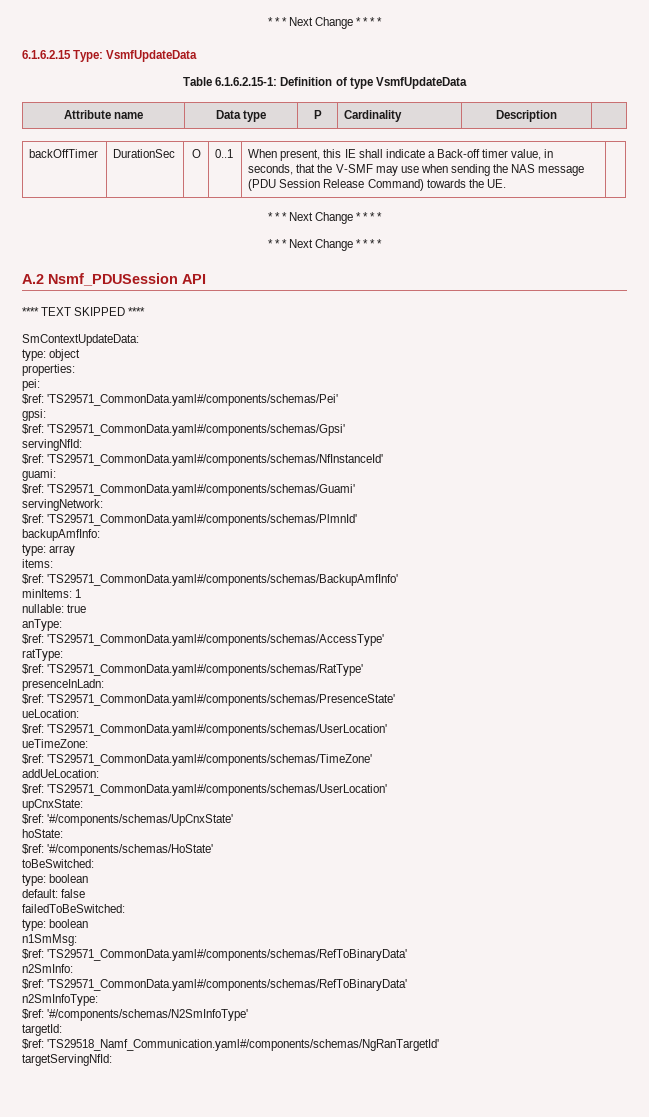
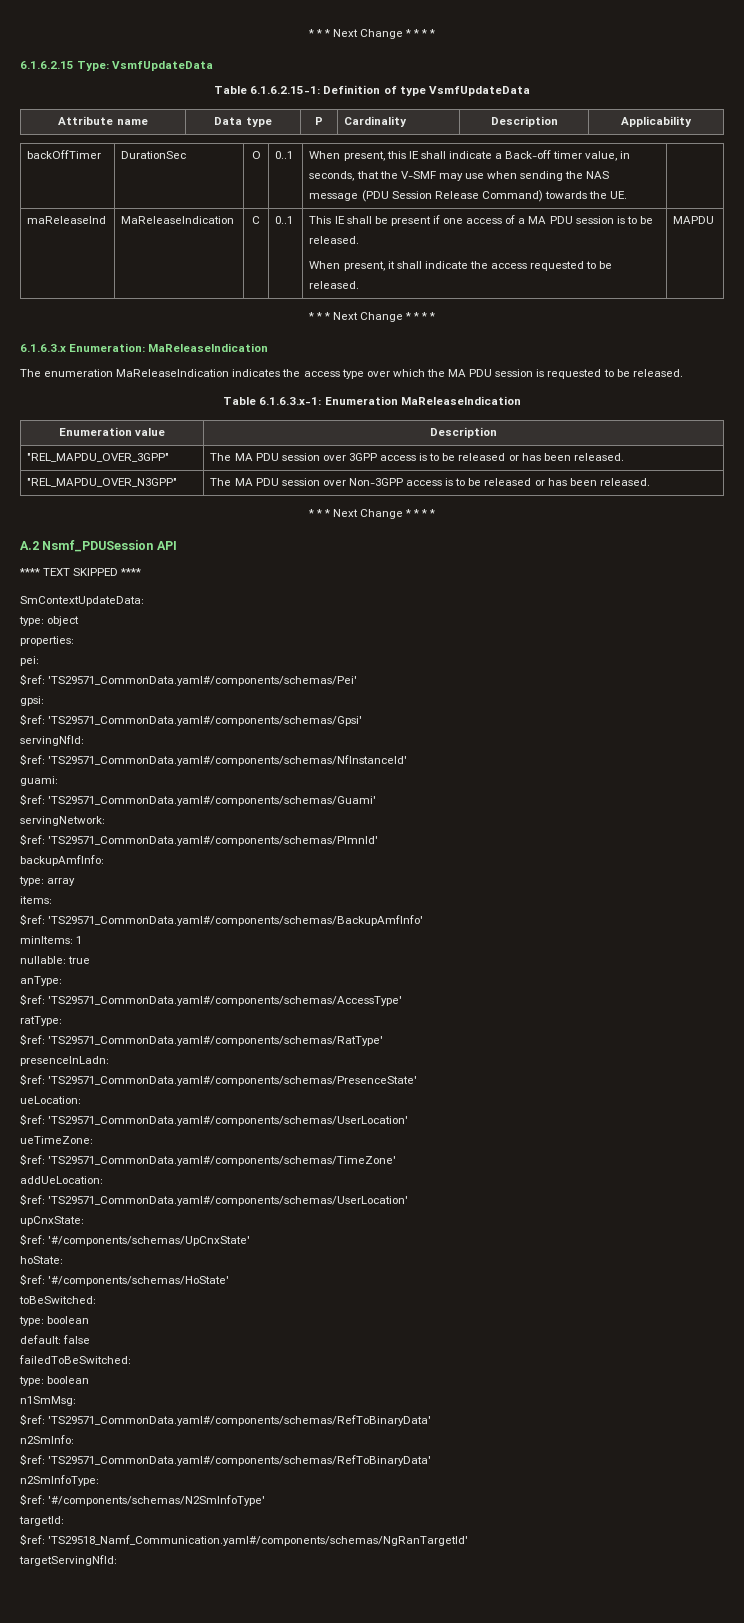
- Attribute name | Data type | P | Cardinality | Description |
+ Attribute name | Data type | P | Cardinality | Description | Applicability
  backOffTimer | DurationSec | O | 0..1 | When present, this IE shall indicate a Back-off timer value, in seconds, that the V-SMF may use when sending the NAS message (PDU Session Release Command) towards the UE. |
+ maReleaseInd | MaReleaseIndication | C | 0..1 | This IE shall be present if one access of a MA PDU session is to be released.
+ When present, it shall indicate the access requested to be released. | MAPDU
  * * * Next Change * * * *
+ 6.1.6.3.x Enumeration: MaReleaseIndication
+ The enumeration MaReleaseIndication indicates the access type over which the MA PDU session is requested to be released.
+ Table 6.1.6.3.x-1: Enumeration MaReleaseIndication
+ Enumeration value | Description
+ "REL_MAPDU_OVER_3GPP" | The MA PDU session over 3GPP access is to be released or has been released.
+ "REL_MAPDU_OVER_N3GPP" | The MA PDU session over Non-3GPP access is to be released or has been released.

